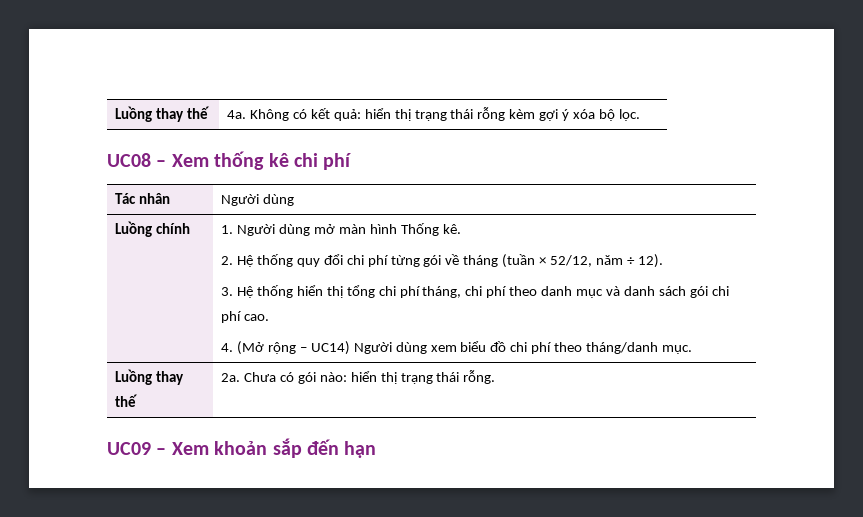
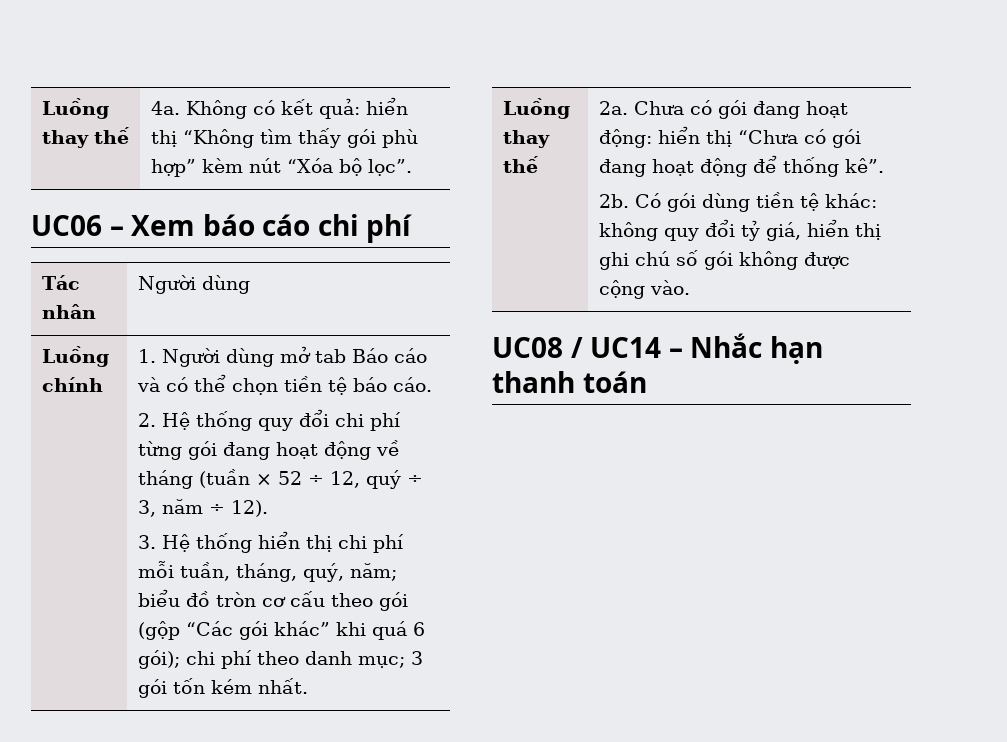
- Luồng thay thế | 4a. Không có kết quả: hiển thị trạng thái rỗng kèm gợi ý xóa bộ lọc.
- UC08 – Xem thống kê chi phí
+ Luồng thay thế | 4a. Không có kết quả: hiển thị “Không tìm thấy gói phù hợp” kèm nút “Xóa bộ lọc”.
+ UC06 – Xem báo cáo chi phí
- 1. Người dùng mở màn hình Thống kê.
+ 1. Người dùng mở tab Báo cáo và có thể chọn tiền tệ báo cáo.
- 2. Hệ thống quy đổi chi phí từng gói về tháng (tuần × 52/12, năm ÷ 12).
+ 2. Hệ thống quy đổi chi phí từng gói đang hoạt động về tháng (tuần × 52 ÷ 12, quý ÷ 3, năm ÷ 12).
- 3. Hệ thống hiển thị tổng chi phí tháng, chi phí theo danh mục và danh sách gói chi phí cao.
- 4. (Mở rộng – UC14) Người dùng xem biểu đồ chi phí theo tháng/danh mục.
+ 3. Hệ thống hiển thị chi phí mỗi tuần, tháng, quý, năm; biểu đồ tròn cơ cấu theo gói (gộp “Các gói khác” khi quá 6 gói); chi phí theo danh mục; 3 gói tốn kém nhất.
- Chưa có gói nào: hiển thị trạng thái rỗng.
- UC09 – Xem khoản sắp đến hạn
+ Chưa có gói đang hoạt động: hiển thị “Chưa có gói đang hoạt động để thống kê”.
+ 2b. Có gói dùng tiền tệ khác: không quy đổi tỷ giá, hiển thị ghi chú số gói không được cộng vào.
+ UC08 / UC14 – Nhắc hạn thanh toán

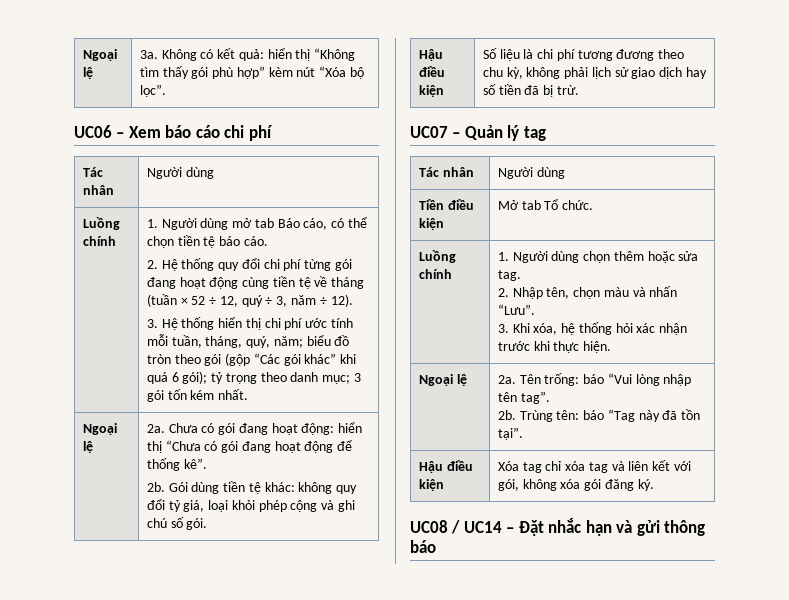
- Luồng thay thế | 4a. Không có kết quả: hiển thị “Không tìm thấy gói phù hợp” kèm nút “Xóa bộ lọc”.
+ Ngoại lệ | 3a. Không có kết quả: hiển thị “Không tìm thấy gói phù hợp” kèm nút “Xóa bộ lọc”.
- 1. Người dùng mở tab Báo cáo và có thể chọn tiền tệ báo cáo.
+ 1. Người dùng mở tab Báo cáo, có thể chọn tiền tệ báo cáo.
- 2. Hệ thống quy đổi chi phí từng gói đang hoạt động về tháng (tuần × 52 ÷ 12, quý ÷ 3, năm ÷ 12).
+ 2. Hệ thống quy đổi chi phí từng gói đang hoạt động cùng tiền tệ về tháng (tuần × 52 ÷ 12, quý ÷ 3, năm ÷ 12).
- 3. Hệ thống hiển thị chi phí mỗi tuần, tháng, quý, năm; biểu đồ tròn cơ cấu theo gói (gộp “Các gói khác” khi quá 6 gói); chi phí theo danh mục; 3 gói tốn kém nhất.
- Luồng thay thế
+ 3. Hệ thống hiển thị chi phí ước tính mỗi tuần, tháng, quý, năm; biểu đồ tròn theo gói (gộp “Các gói khác” khi quá 6 gói); tỷ trọng theo danh mục; 3 gói tốn kém nhất.
+ Ngoại lệ
- Có gói dùng tiền tệ khác: không quy đổi tỷ giá, hiển thị ghi chú số gói không được cộng vào.
- UC08 / UC14 – Nhắc hạn thanh toán
+ Gói dùng tiền tệ khác: không quy đổi tỷ giá, loại khỏi phép cộng và ghi chú số gói.
+ Hậu điều kiện | Số liệu là chi phí tương đương theo chu kỳ, không phải lịch sử giao dịch hay số tiền đã bị trừ.
+ UC07 – Quản lý tag
+ Tác nhân | Người dùng
+ Tiền điều kiện | Mở tab Tổ chức.
+ Luồng chính | 1. Người dùng chọn thêm hoặc sửa tag.
+ 2. Nhập tên, chọn màu và nhấn “Lưu”.
+ 3. Khi xóa, hệ thống hỏi xác nhận trước khi thực hiện.
+ Ngoại lệ | 2a. Tên trống: báo “Vui lòng nhập tên tag”.
+ 2b. Trùng tên: báo “Tag này đã tồn tại”.
+ Hậu điều kiện | Xóa tag chỉ xóa tag và liên kết với gói, không xóa gói đăng ký.
+ UC08 / UC14 – Đặt nhắc hạn và gửi thông báo

